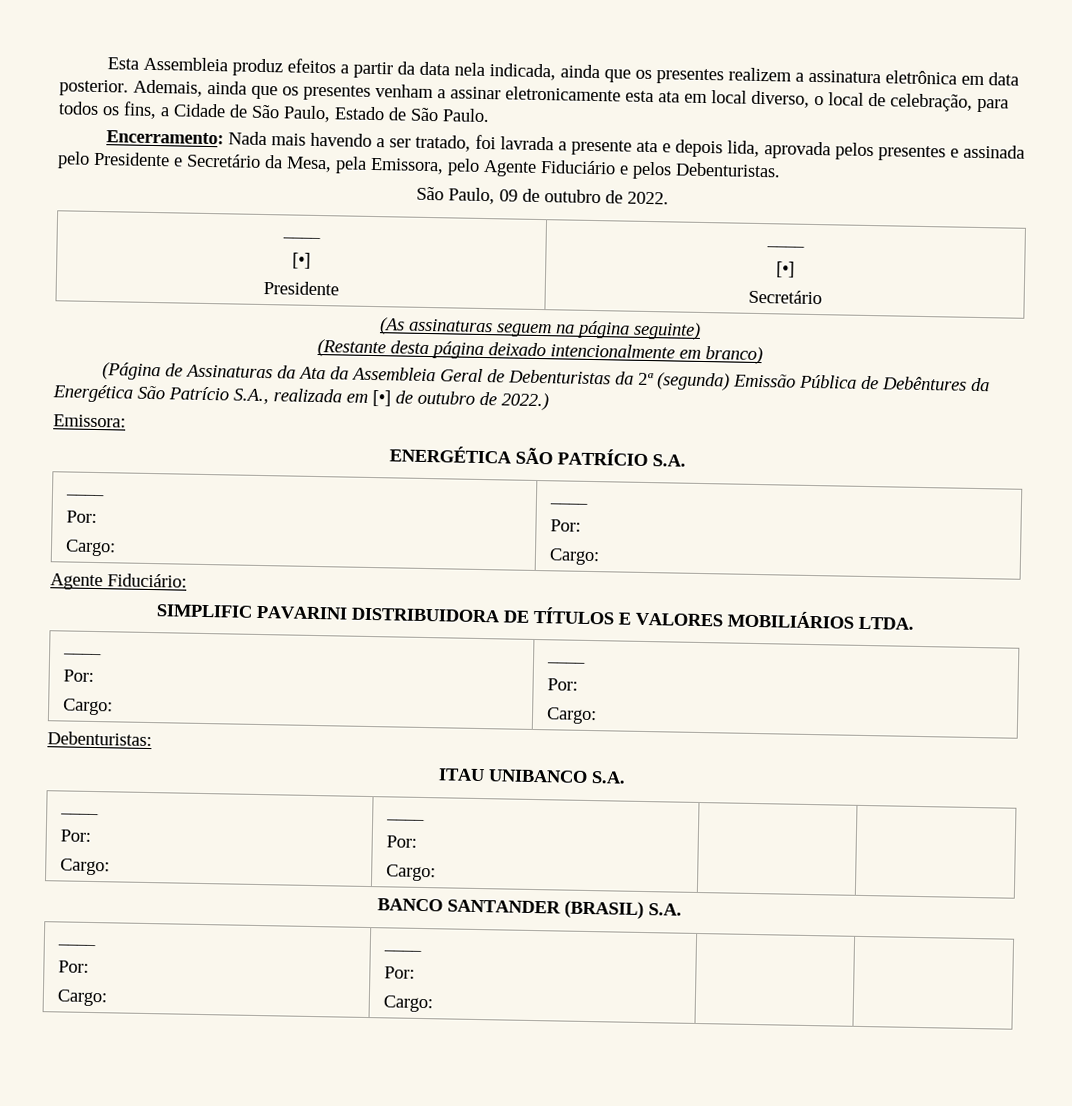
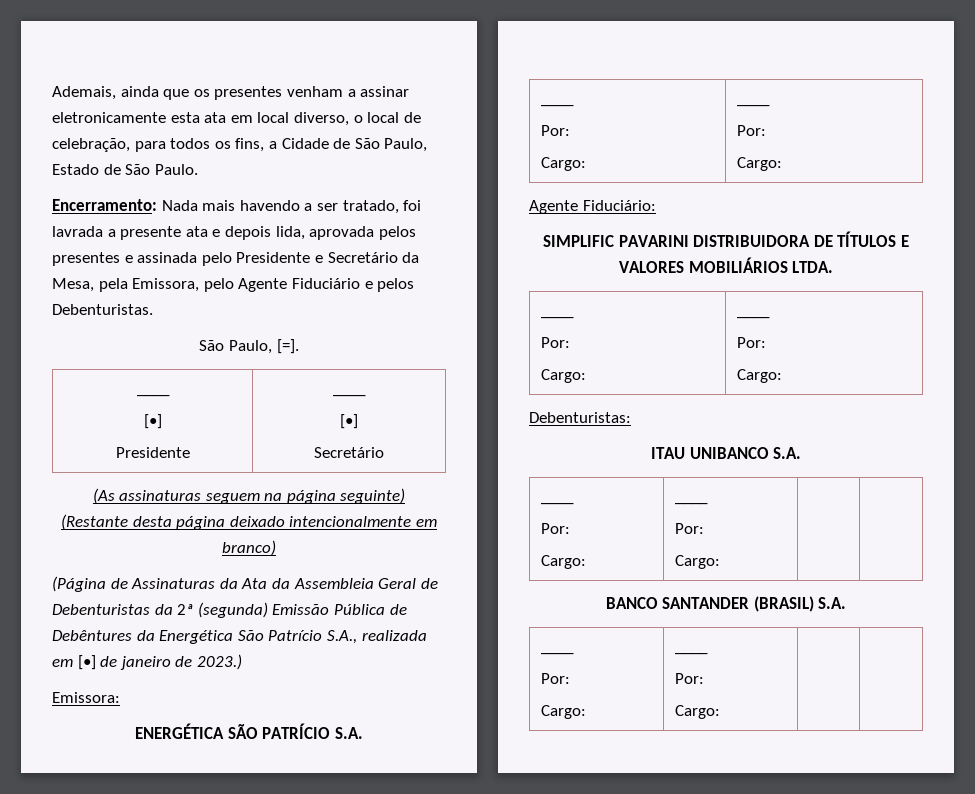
- Esta Assembleia produz efeitos a partir da data nela indicada, ainda que os presentes realizem a assinatura eletrônica em data posterior.
- São Paulo, 09 de outubro de 2022.
+ São Paulo, [=].
- (Página de Assinaturas da Ata da Assembleia Geral de Debenturistas da 2ª (segunda) Emissão Pública de Debêntures da Energética São Patrício S.A., realizada em [•] de outubro de 2022.)
+ (Página de Assinaturas da Ata da Assembleia Geral de Debenturistas da 2ª (segunda) Emissão Pública de Debêntures da Energética São Patrício S.A., realizada em [•] de janeiro de 2023.)

